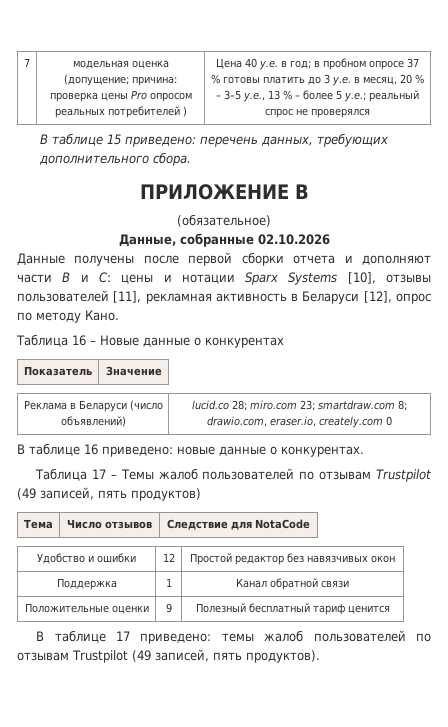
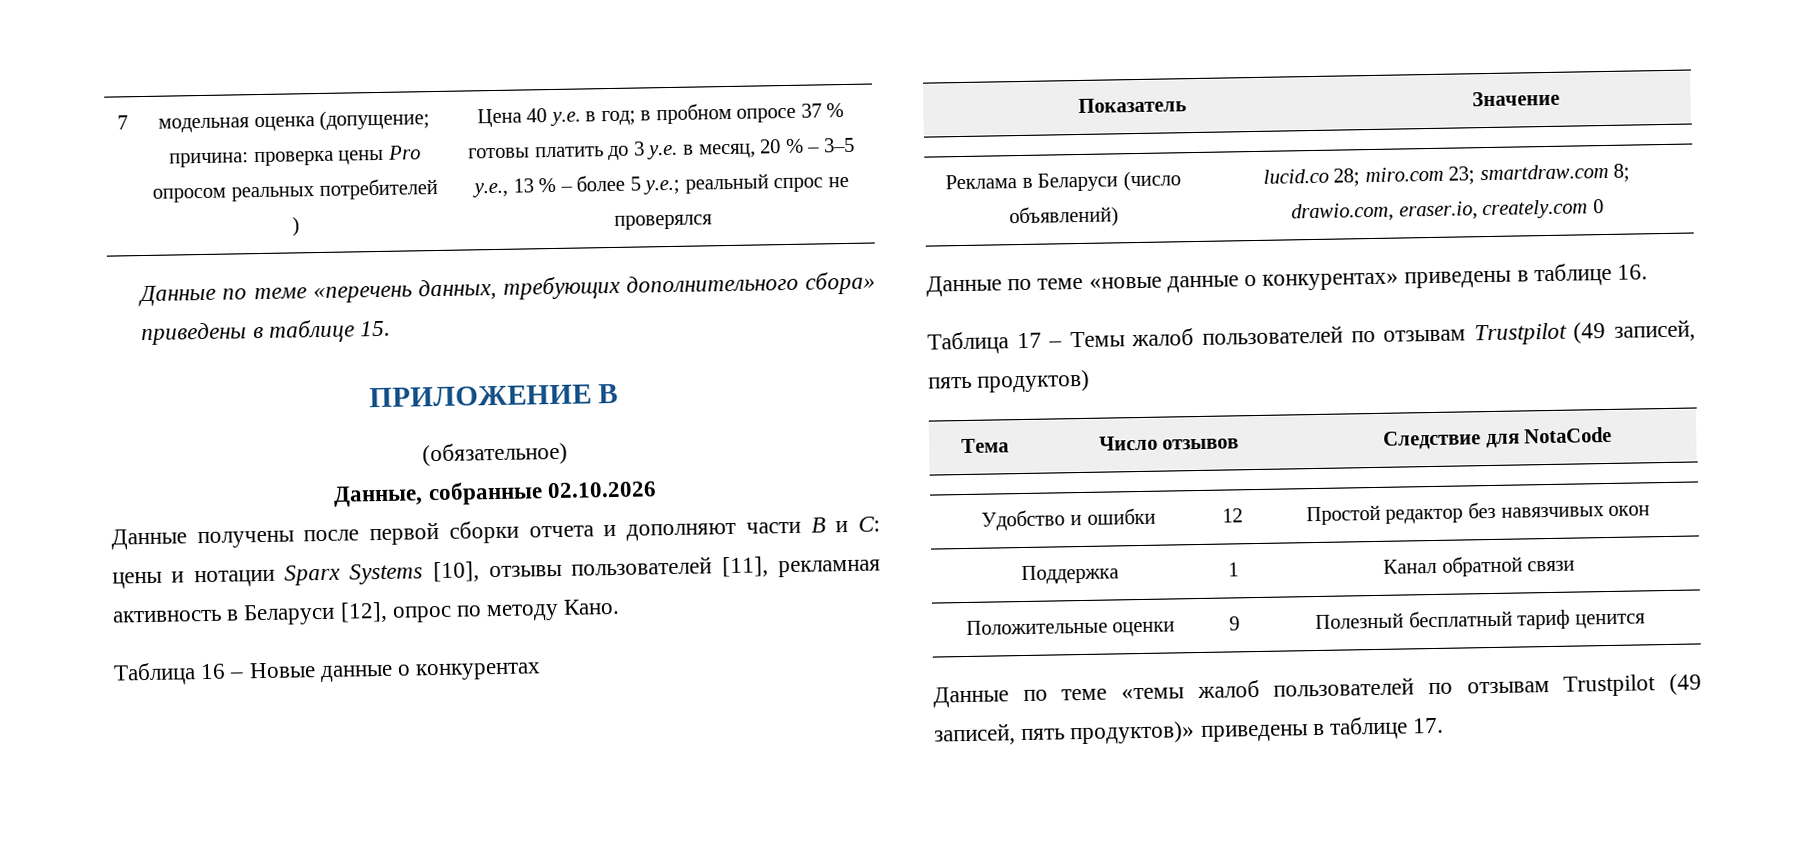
- В таблице 15 приведено: перечень данных, требующих дополнительного сбора.
+ Данные по теме «перечень данных, требующих дополнительного сбора» приведены в таблице 15.
- В таблице 16 приведено: новые данные о конкурентах.
+ Данные по теме «новые данные о конкурентах» приведены в таблице 16.
- В таблице 17 приведено: темы жалоб пользователей по отзывам Trustpilot (49 записей, пять продуктов).
+ Данные по теме «темы жалоб пользователей по отзывам Trustpilot (49 записей, пять продуктов)» приведены в таблице 17.

